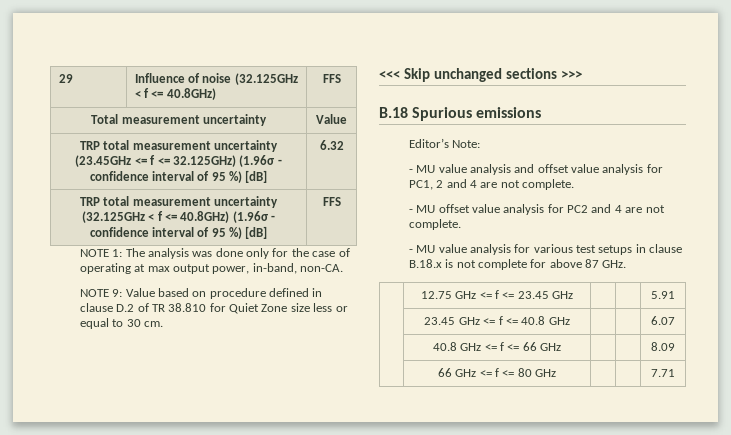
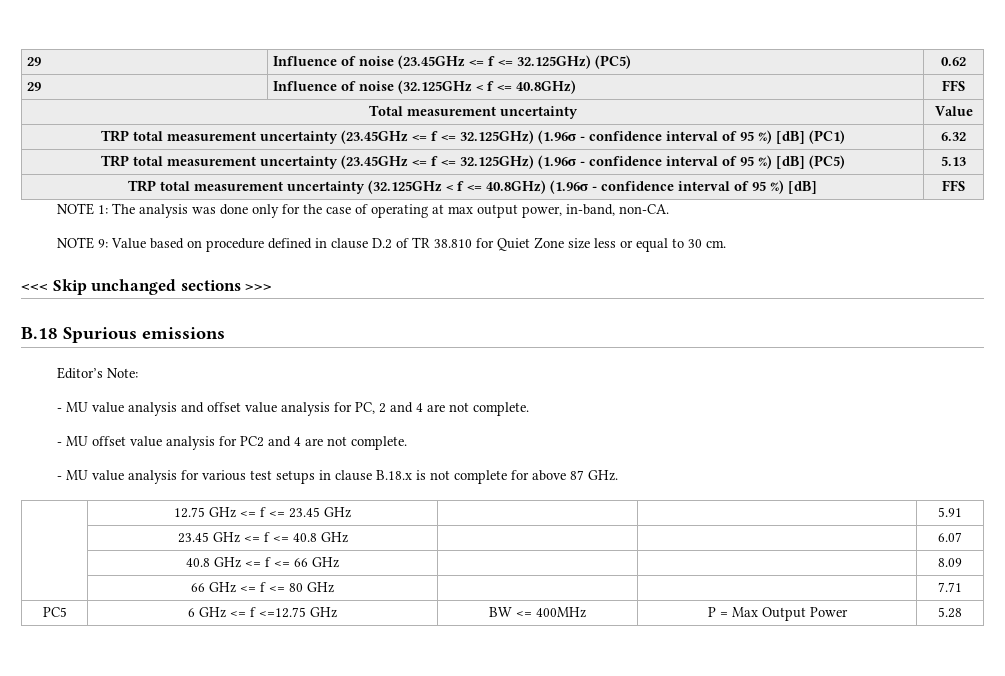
+ 29 | Influence of noise (23.45GHz <= f <= 32.125GHz) (PC5) | 0.62
- TRP total measurement uncertainty (23.45GHz <= f <= 32.125GHz) (1.96σ - confidence interval of 95 %) [dB] | 6.32
+ TRP total measurement uncertainty (23.45GHz <= f <= 32.125GHz) (1.96σ - confidence interval of 95 %) [dB] (PC1) | 6.32
+ TRP total measurement uncertainty (23.45GHz <= f <= 32.125GHz) (1.96σ - confidence interval of 95 %) [dB] (PC5) | 5.13
- - MU value analysis and offset value analysis for PC1, 2 and 4 are not complete.
+ - MU value analysis and offset value analysis for PC, 2 and 4 are not complete.
+ PC5 | 6 GHz <= f <=12.75 GHz | BW <= 400MHz | P = Max Output Power | 5.28

